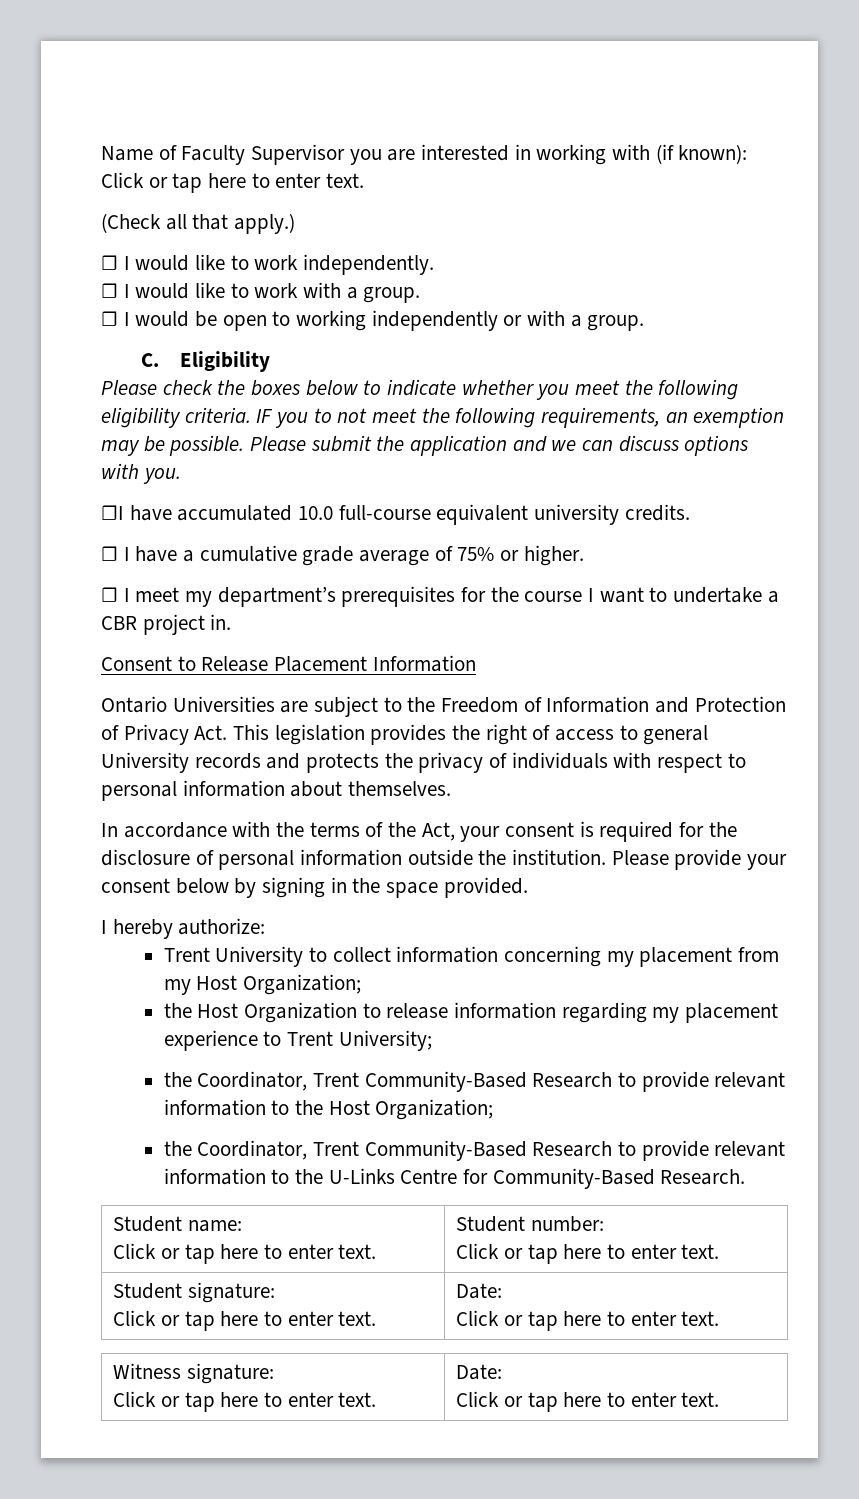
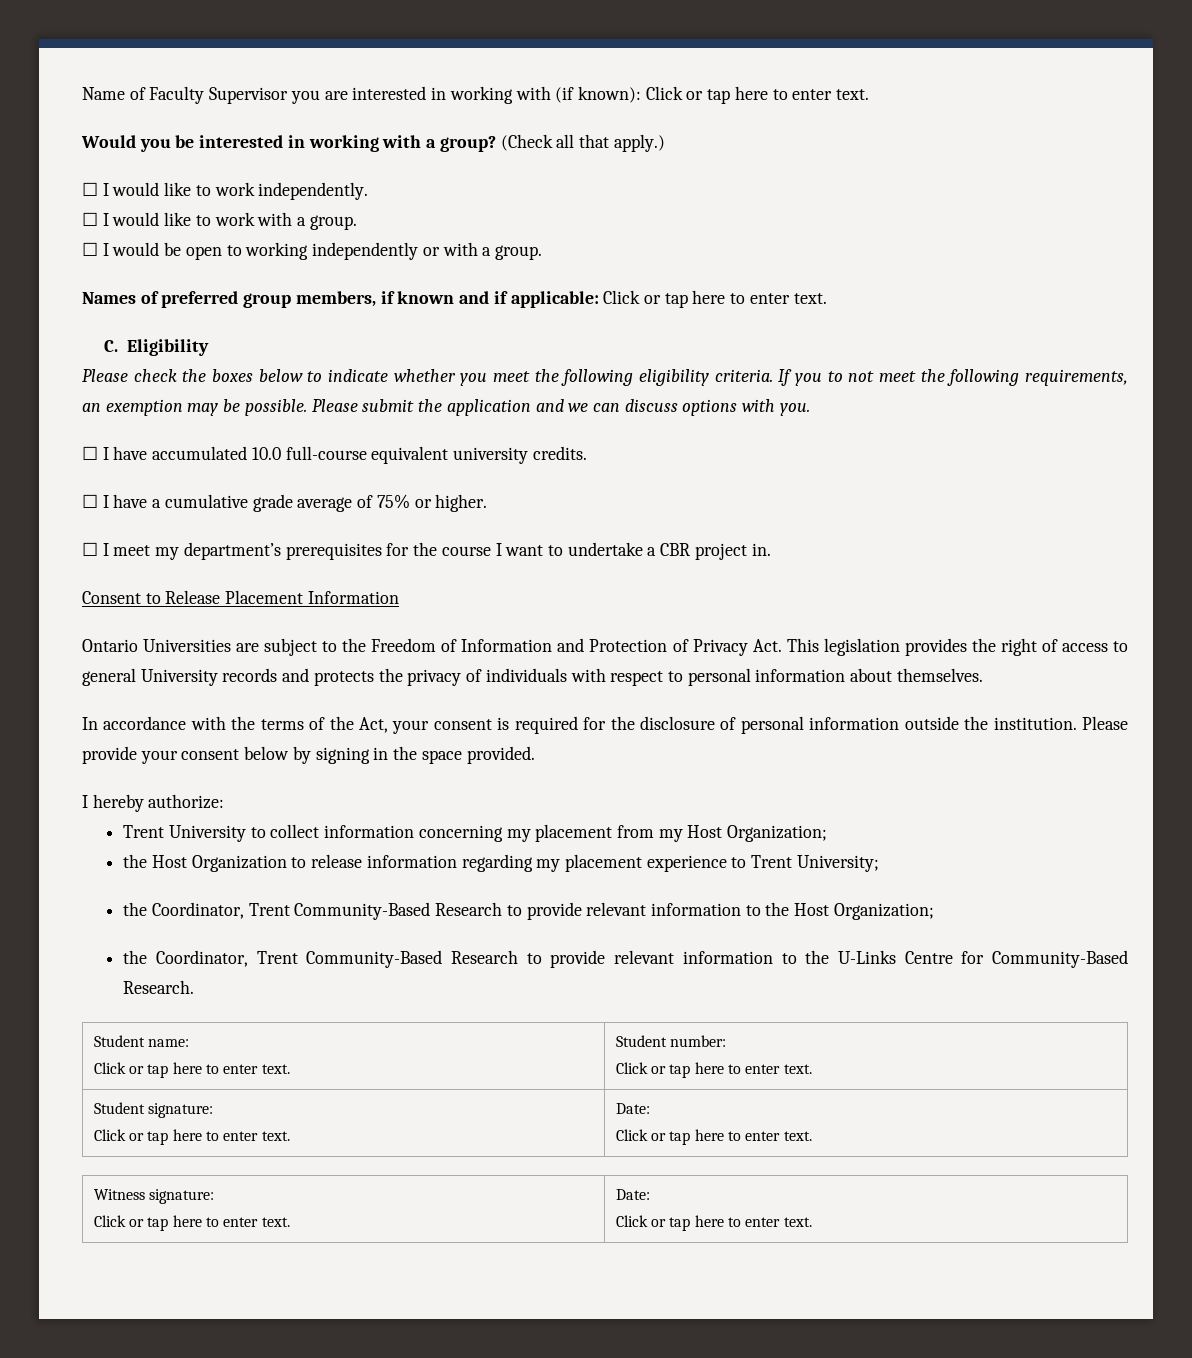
+ Would you be interested in working with a group?
+ Names of preferred group members, if known and if applicable: Click or tap here to enter text.
- IF you to not meet the following requirements, an exemption may be possible.
+ If you to not meet the following requirements, an exemption may be possible.
- ☐I have accumulated 10.0 full-course equivalent university credits.
+ ☐ I have accumulated 10.0 full-course equivalent university credits.

